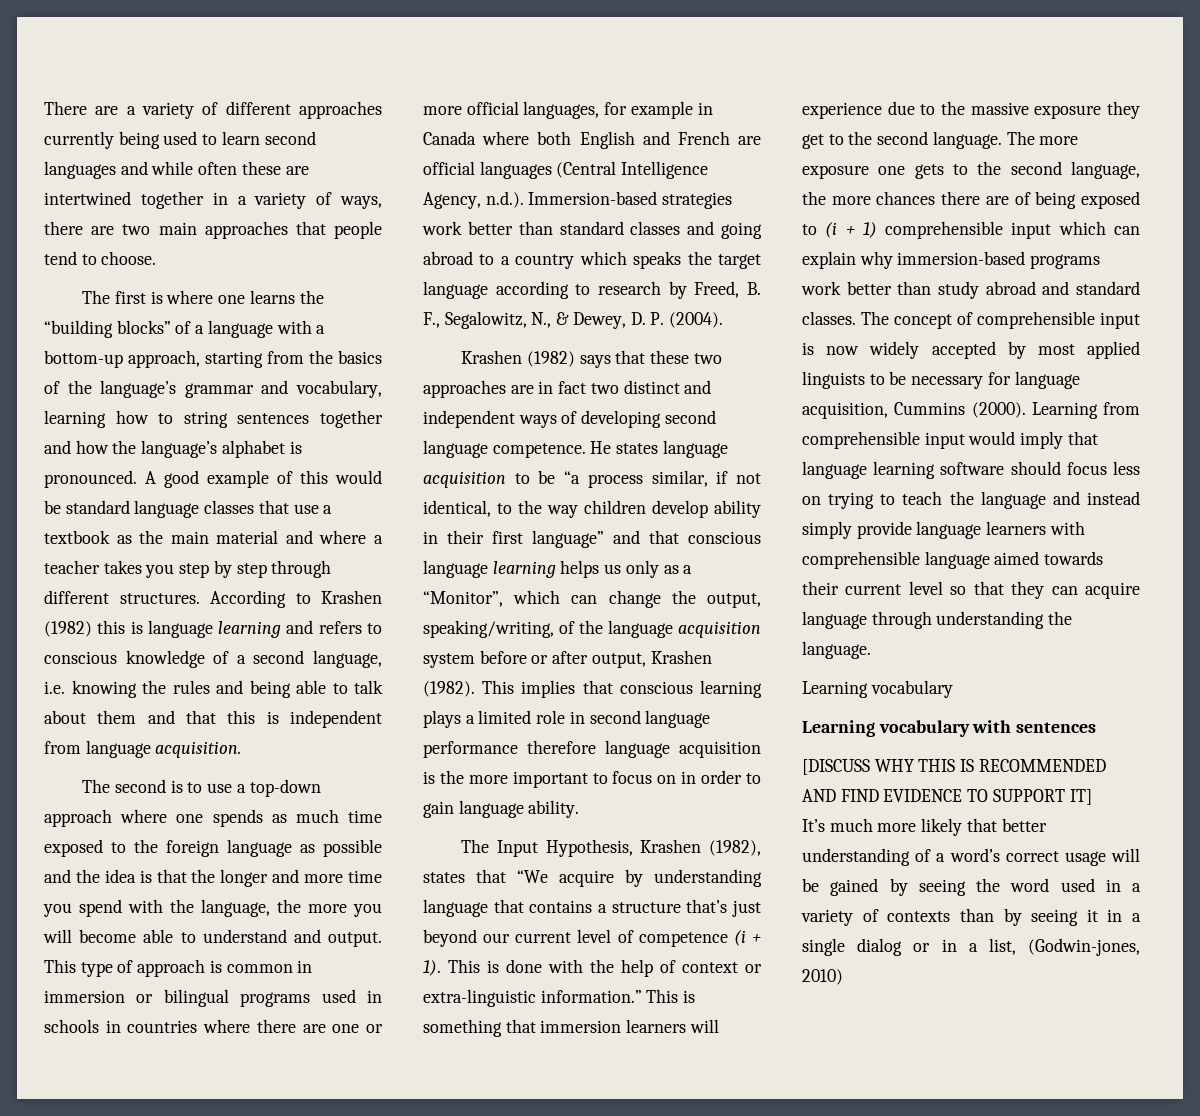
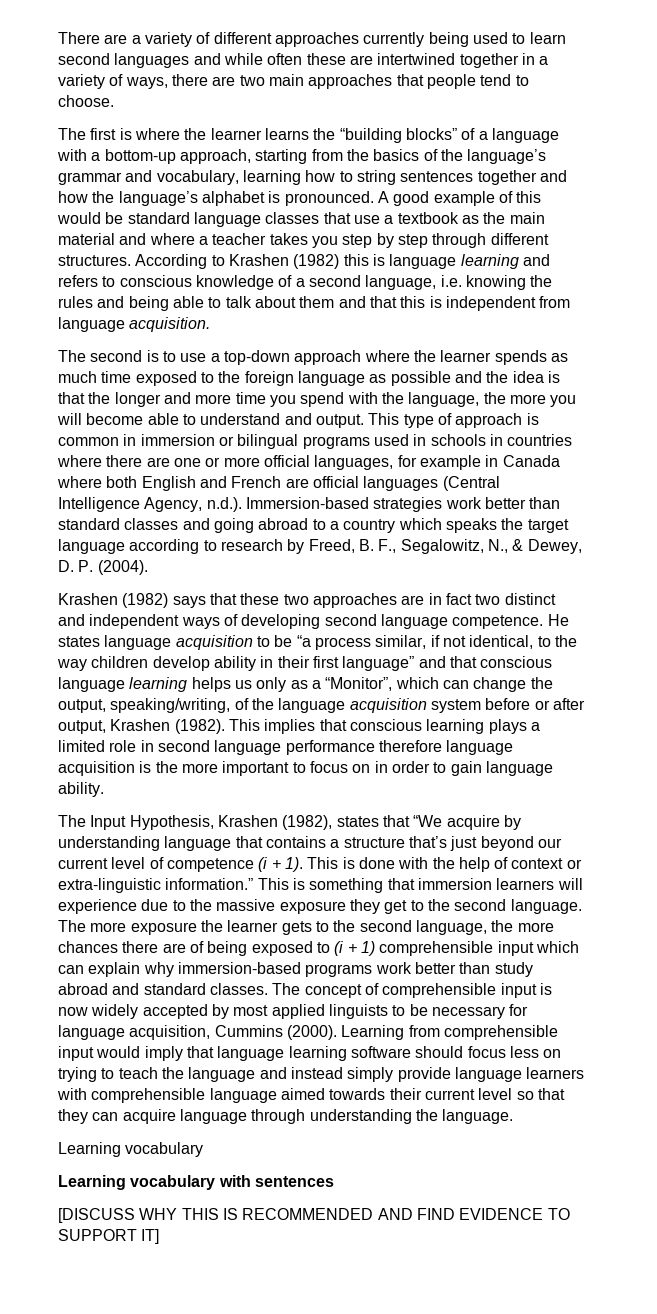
- The first is where one learns the “building blocks” of a language with a bottom-up approach, starting from the basics of the language’s grammar and vocabulary, learning how to string sentences together and how the language’s alphabet is pronounced.
+ The first is where the learner learns the “building blocks” of a language with a bottom-up approach, starting from the basics of the language’s grammar and vocabulary, learning how to string sentences together and how the language’s alphabet is pronounced.
- The second is to use a top-down approach where one spends as much time exposed to the foreign language as possible and the idea is that the longer and more time you spend with the language, the more you will become able to understand and output.
+ The second is to use a top-down approach where the learner spends as much time exposed to the foreign language as possible and the idea is that the longer and more time you spend with the language, the more you will become able to understand and output.
- The more exposure one gets to the second language, the more chances there are of being exposed to (i + 1) comprehensible input which can explain why immersion-based programs work better than study abroad and standard classes.
+ The more exposure the learner gets to the second language, the more chances there are of being exposed to (i + 1) comprehensible input which can explain why immersion-based programs work better than study abroad and standard classes.
- It’s much more likely that better understanding of a word’s correct usage will be gained by seeing the word used in a variety of contexts than by seeing it in a single dialog or in a list, (Godwin-jones, 2010)

